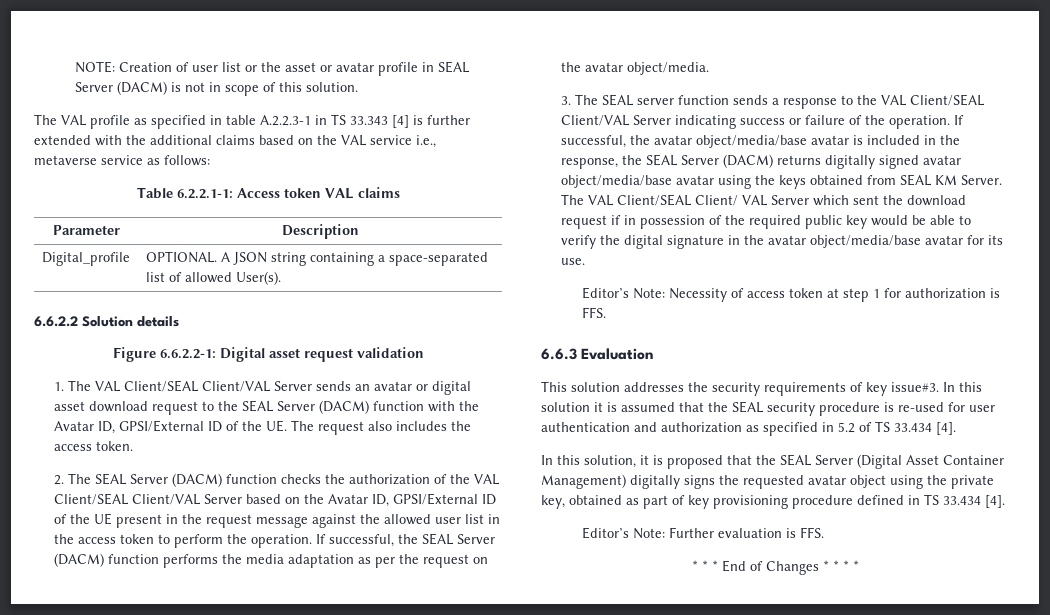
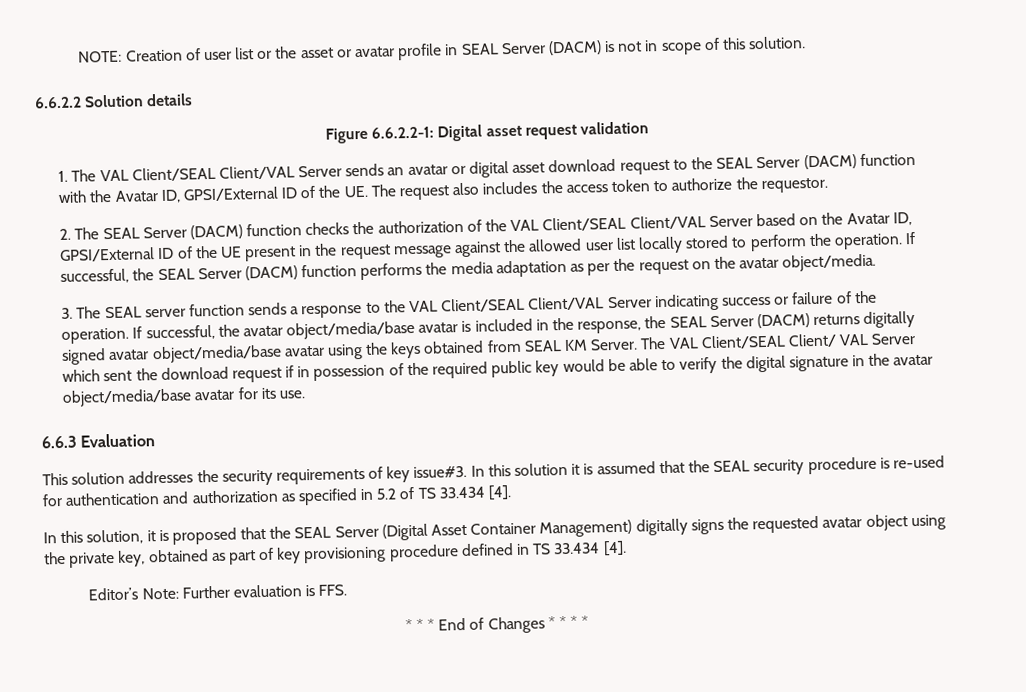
- The VAL profile as specified in table A.2.2.3-1 in TS 33.343 [4] is further extended with the additional claims based on the VAL service i.e., metaverse service as follows:
- Table 6.2.2.1-1: Access token VAL claims
- Parameter | Description
- Digital_profile | OPTIONAL. A JSON string containing a space-separated list of allowed User(s).
- 1. The VAL Client/SEAL Client/VAL Server sends an avatar or digital asset download request to the SEAL Server (DACM) function with the Avatar ID, GPSI/External ID of the UE. The request also includes the access token.
+ 1. The VAL Client/SEAL Client/VAL Server sends an avatar or digital asset download request to the SEAL Server (DACM) function with the Avatar ID, GPSI/External ID of the UE. The request also includes the access token to authorize the requestor.
- 2. The SEAL Server (DACM) function checks the authorization of the VAL Client/SEAL Client/VAL Server based on the Avatar ID, GPSI/External ID of the UE present in the request message against the allowed user list in the access token to perform the operation.
+ 2. The SEAL Server (DACM) function checks the authorization of the VAL Client/SEAL Client/VAL Server based on the Avatar ID, GPSI/External ID of the UE present in the request message against the allowed user list locally stored to perform the operation.
- Editor’s Note: Necessity of access token at step 1 for authorization is FFS.
- In this solution it is assumed that the SEAL security procedure is re-used for user authentication and authorization as specified in 5.2 of TS 33.434 [4].
+ In this solution it is assumed that the SEAL security procedure is re-used for authentication and authorization as specified in 5.2 of TS 33.434 [4].

